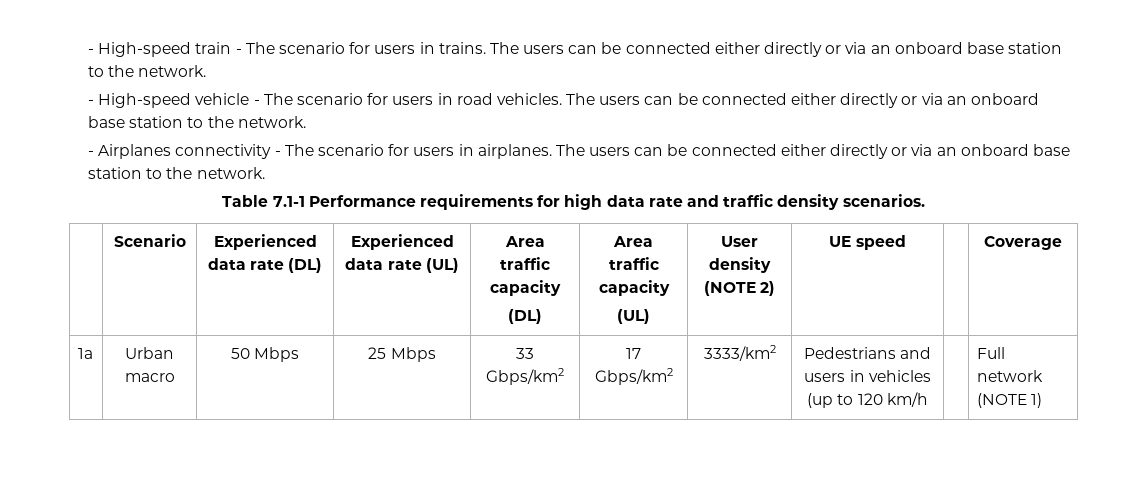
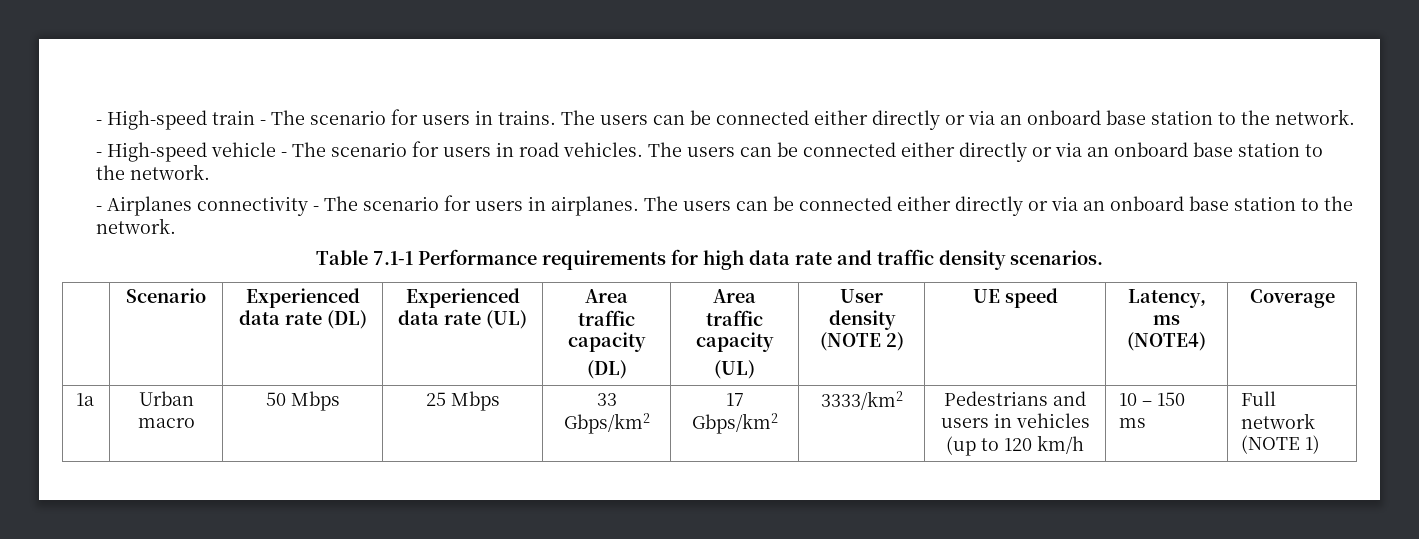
  | Scenario | Experienced data rate (DL) | Experienced data rate (UL) | Area traffic capacity
  (DL) | Area traffic capacity
- (UL) | User density (NOTE 2) | UE speed | | Coverage
+ (UL) | User density (NOTE 2) | UE speed | Latency, ms (NOTE4) | Coverage
- 1a | Urban macro | 50 Mbps | 25 Mbps | 33 Gbps/km2 | 17 Gbps/km2 | 3333/km2 | Pedestrians and users in vehicles (up to 120 km/h | | Full network (NOTE 1)
+ 1a | Urban macro | 50 Mbps | 25 Mbps | 33 Gbps/km2 | 17 Gbps/km2 | 3333/km2 | Pedestrians and users in vehicles (up to 120 km/h | 10 – 150 ms | Full network (NOTE 1)

